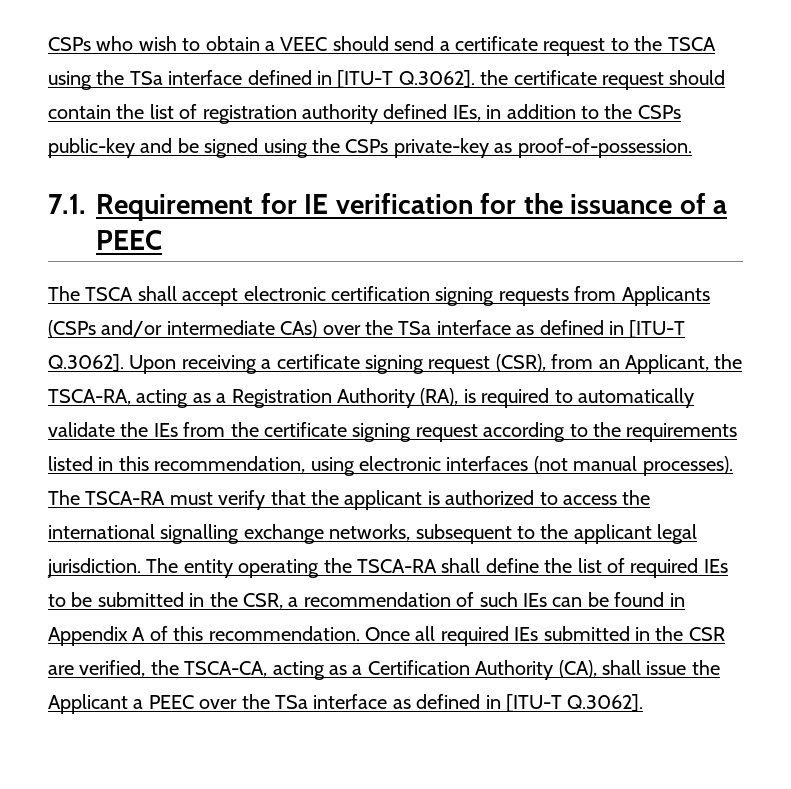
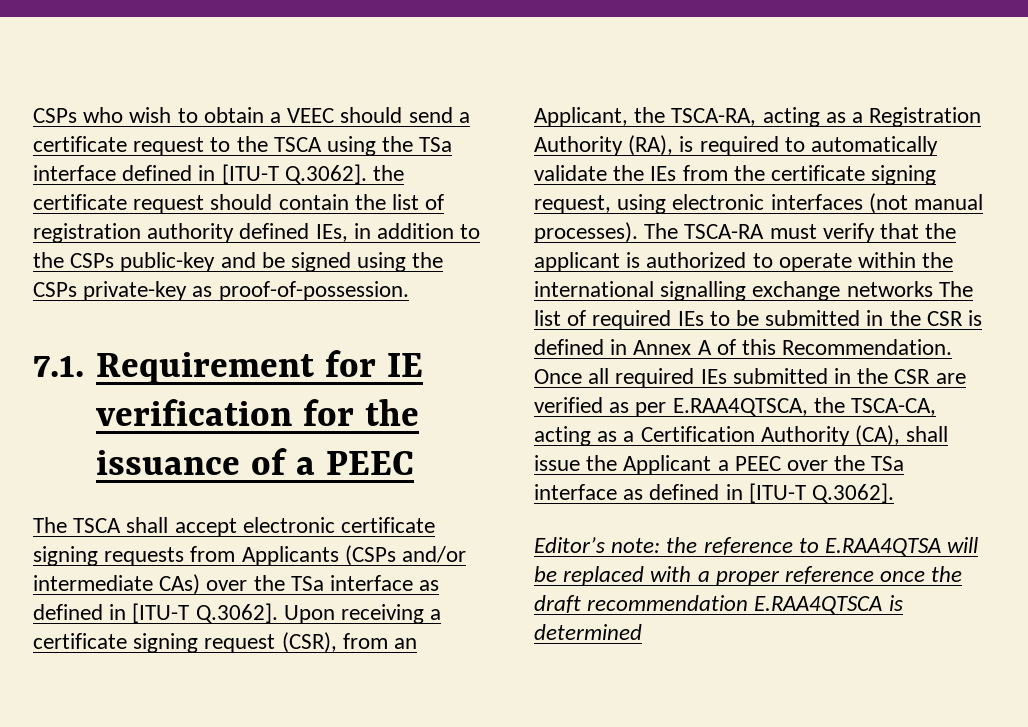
- The TSCA shall accept electronic certification signing requests from Applicants (CSPs and/or intermediate CAs) over the TSa interface as defined in [ITU-T Q.3062]. Upon receiving a certificate signing request (CSR), from an Applicant, the TSCA-RA, acting as a Registration Authority (RA), is required to automatically validate the IEs from the certificate signing request according to the requirements listed in this recommendation, using electronic interfaces (not manual processes).
+ The TSCA shall accept electronic certificate signing requests from Applicants (CSPs and/or intermediate CAs) over the TSa interface as defined in [ITU-T Q.3062]. Upon receiving a certificate signing request (CSR), from an Applicant, the TSCA-RA, acting as a Registration Authority (RA), is required to automatically validate the IEs from the certificate signing request, using electronic interfaces (not manual processes).
- The TSCA-RA must verify that the applicant is authorized to access the international signalling exchange networks, subsequent to the applicant legal jurisdiction. The entity operating the TSCA-RA shall define the list of required IEs to be submitted in the CSR, a recommendation of such IEs can be found in Appendix A of this recommendation.
+ The TSCA-RA must verify that the applicant is authorized to operate within the international signalling exchange networks The list of required IEs to be submitted in the CSR is defined in Annex A of this Recommendation.
- Once all required IEs submitted in the CSR are verified, the TSCA-CA, acting as a Certification Authority (CA), shall issue the Applicant a PEEC over the TSa interface as defined in [ITU-T Q.3062].
+ Once all required IEs submitted in the CSR are verified as per E.RAA4QTSCA, the TSCA-CA, acting as a Certification Authority (CA), shall issue the Applicant a PEEC over the TSa interface as defined in [ITU-T Q.3062].
+ Editor’s note: the reference to E.RAA4QTSA will be replaced with a proper reference once the draft recommendation E.RAA4QTSCA is determined

